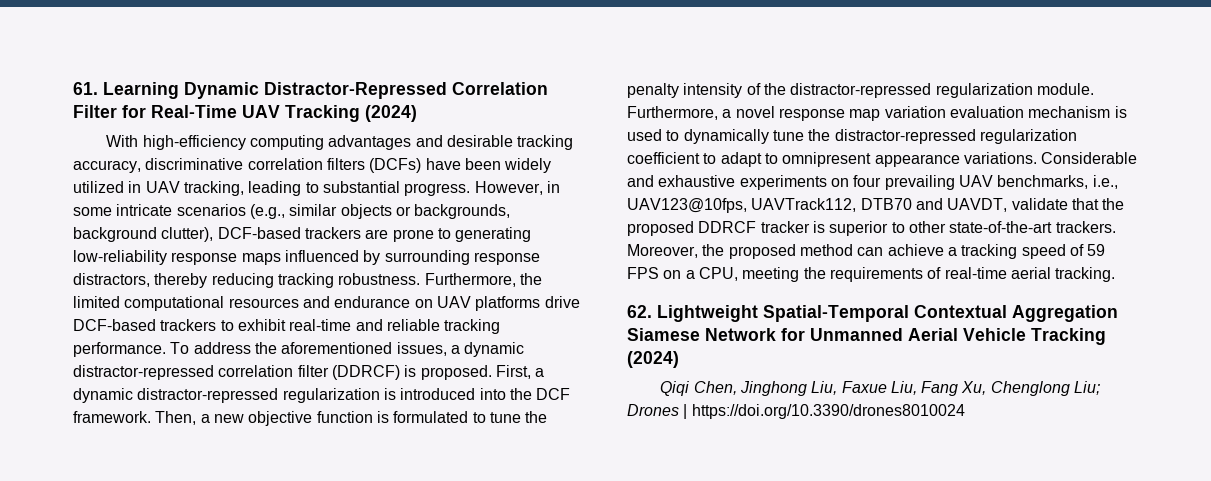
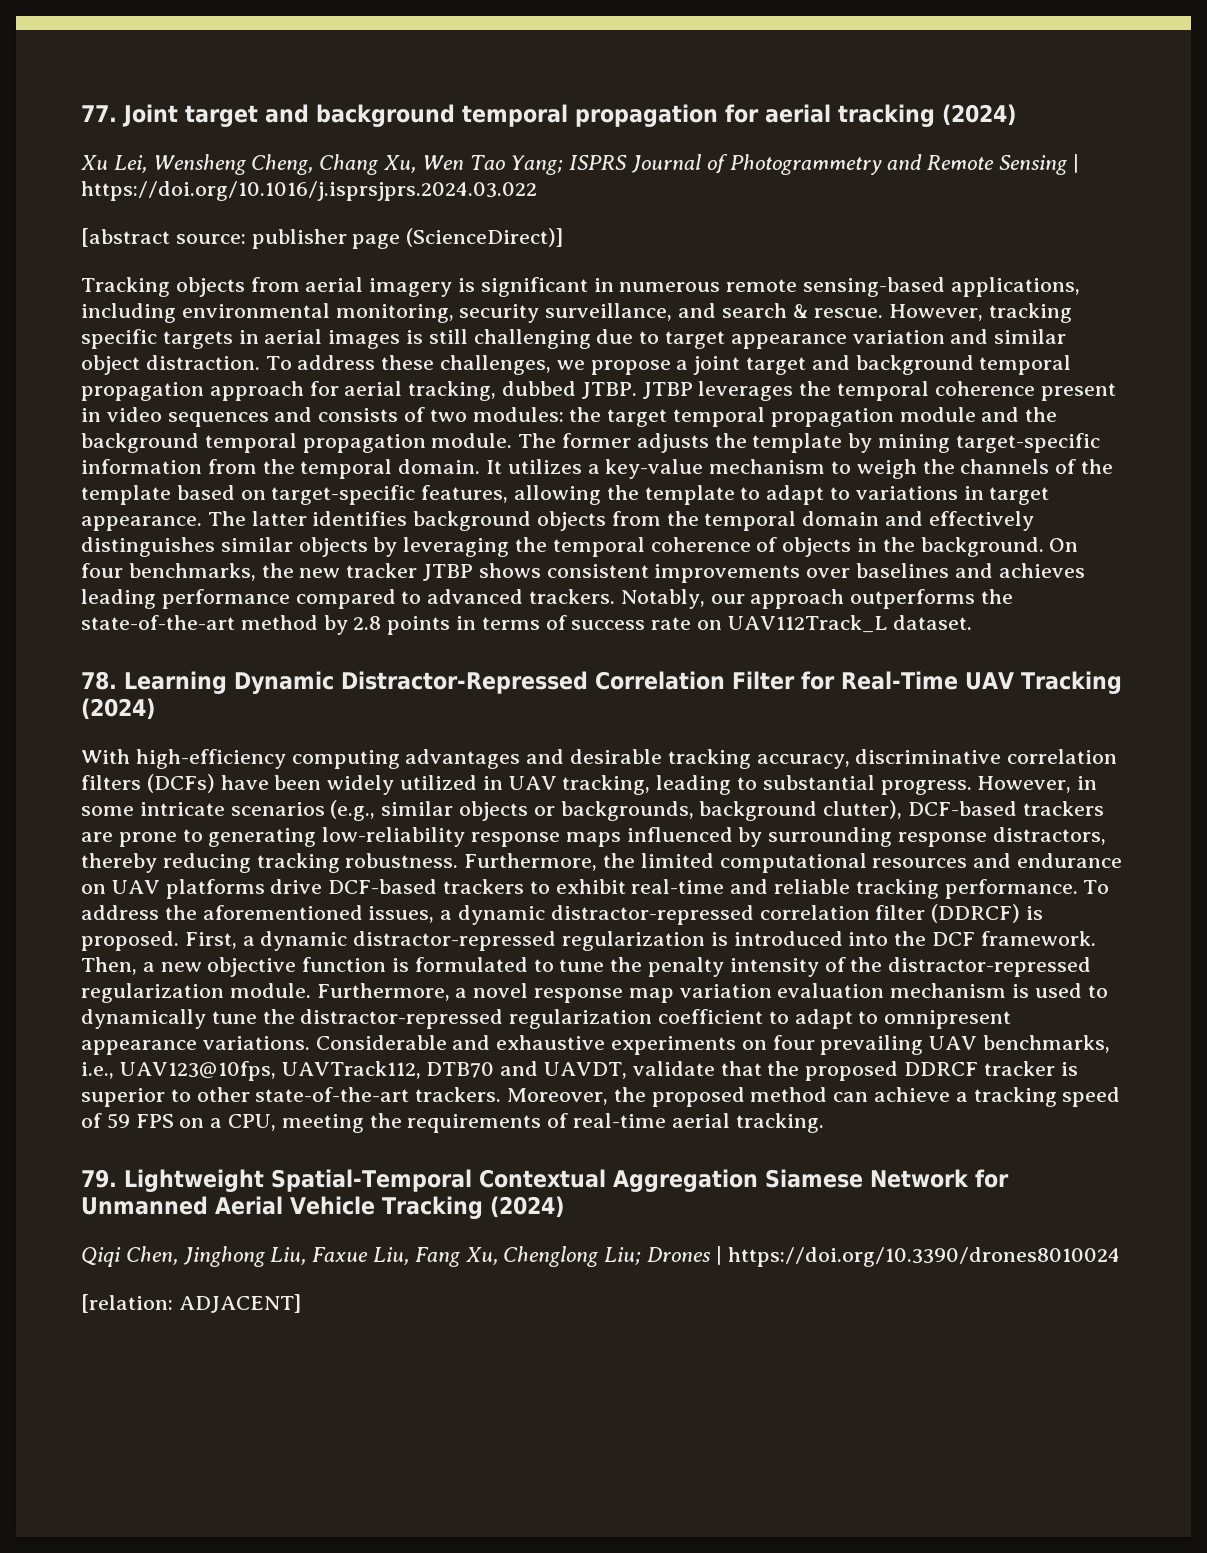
- 61. Learning Dynamic Distractor-Repressed Correlation Filter for Real-Time UAV Tracking (2024)
+ 77. Joint target and background temporal propagation for aerial tracking (2024)
+ Xu Lei, Wensheng Cheng, Chang Xu, Wen Tao Yang; ISPRS Journal of Photogrammetry and Remote Sensing | https://doi.org/10.1016/j.isprsjprs.2024.03.022
+ [abstract source: publisher page (ScienceDirect)]
+ Tracking objects from aerial imagery is significant in numerous remote sensing-based applications, including environmental monitoring, security surveillance, and search & rescue. However, tracking specific targets in aerial images is still challenging due to target appearance variation and similar object distraction. To address these challenges, we propose a joint target and background temporal propagation approach for aerial tracking, dubbed JTBP. JTBP leverages the temporal coherence present in video sequences and consists of two modules: the target temporal propagation module and the background temporal propagation module. The former adjusts the template by mining target-specific information from the temporal domain. It utilizes a key-value mechanism to weigh the channels of the template based on target-specific features, allowing the template to adapt to variations in target appearance. The latter identifies background objects from the temporal domain and effectively distinguishes similar objects by leveraging the temporal coherence of objects in the background. On four benchmarks, the new tracker JTBP shows consistent improvements over baselines and achieves leading performance compared to advanced trackers. Notably, our approach outperforms the state-of-the-art method by 2.8 points in terms of success rate on UAV112Track_L dataset.
+ 78. Learning Dynamic Distractor-Repressed Correlation Filter for Real-Time UAV Tracking (2024)
- 62. Lightweight Spatial-Temporal Contextual Aggregation Siamese Network for Unmanned Aerial Vehicle Tracking (2024)
+ 79. Lightweight Spatial-Temporal Contextual Aggregation Siamese Network for Unmanned Aerial Vehicle Tracking (2024)
+ [relation: ADJACENT]

